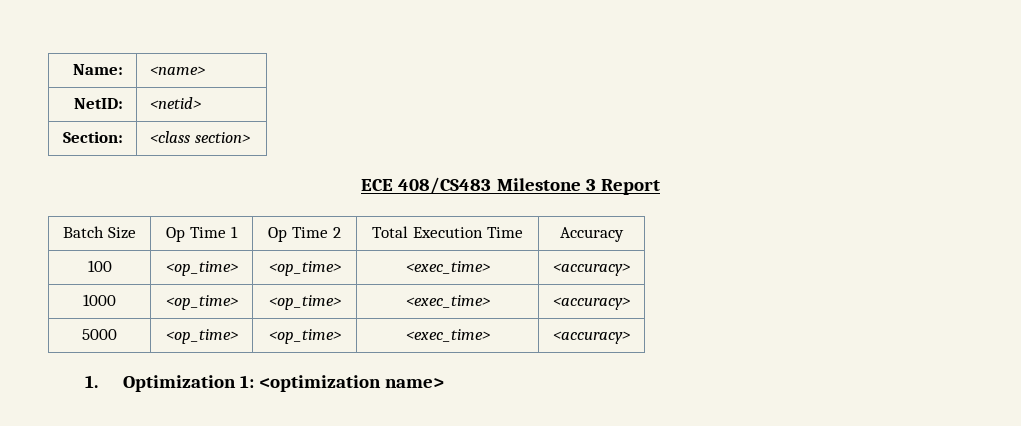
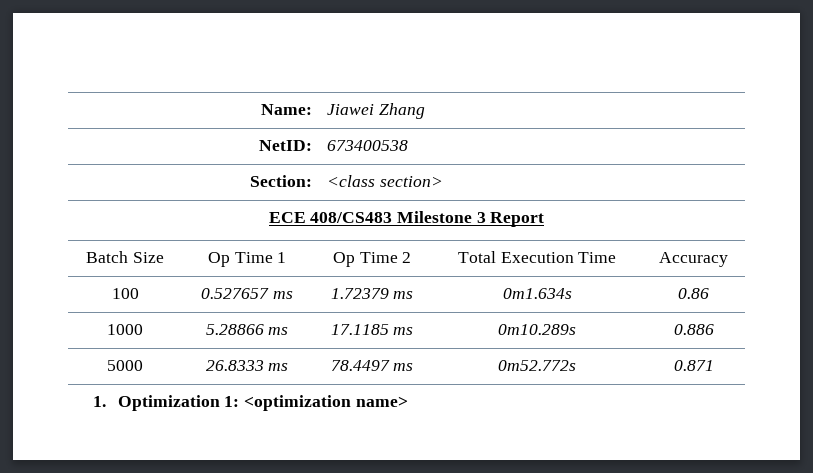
- Name: | <name>
+ Name: | Jiawei Zhang
- NetID: | <netid>
+ NetID: | 673400538
- 100 | <op_time> | <op_time> | <exec_time> | <accuracy>
- 1000 | <op_time> | <op_time> | <exec_time> | <accuracy>
- 5000 | <op_time> | <op_time> | <exec_time> | <accuracy>
+ 100 | 0.527657 ms | 1.72379 ms | 0m1.634s | 0.86
+ 1000 | 5.28866 ms | 17.1185 ms | 0m10.289s | 0.886
+ 5000 | 26.8333 ms | 78.4497 ms | 0m52.772s | 0.871

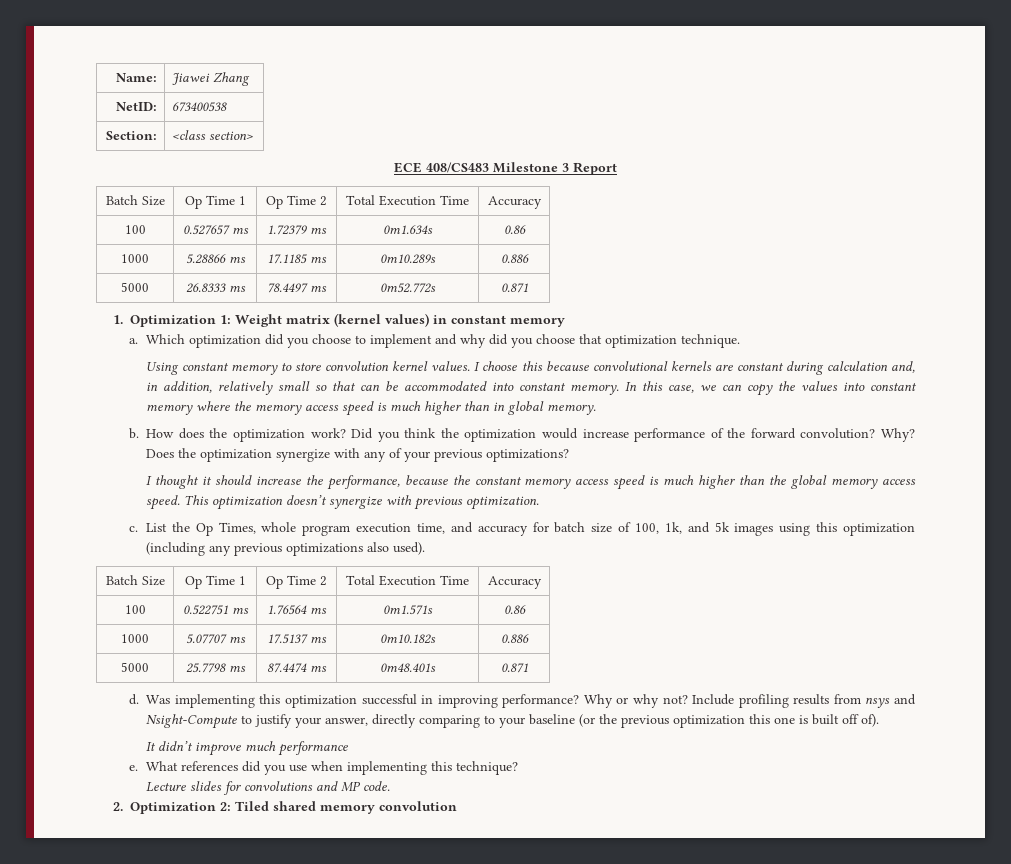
- 1. Optimization 1: <optimization name>
+ 1. Optimization 1: Weight matrix (kernel values) in constant memory
+ a. Which optimization did you choose to implement and why did you choose that optimization technique.
+ Using constant memory to store convolution kernel values. I choose this because convolutional kernels are constant during calculation and, in addition, relatively small so that can be accommodated into constant memory. In this case, we can copy the values into constant memory where the memory access speed is much higher than in global memory.
+ b. How does the optimization work? Did you think the optimization would increase performance of the forward convolution? Why? Does the optimization synergize with any of your previous optimizations?
+ I thought it should increase the performance, because the constant memory access speed is much higher than the global memory access speed. This optimization doesn’t synergize with previous optimization.
+ c. List the Op Times, whole program execution time, and accuracy for batch size of 100, 1k, and 5k images using this optimization (including any previous optimizations also used).
+ Batch Size | Op Time 1 | Op Time 2 | Total Execution Time | Accuracy
+ 100 | 0.522751 ms | 1.76564 ms | 0m1.571s | 0.86
+ 1000 | 5.07707 ms | 17.5137 ms | 0m10.182s | 0.886
+ 5000 | 25.7798 ms | 87.4474 ms | 0m48.401s | 0.871
+ d. Was implementing this optimization successful in improving performance? Why or why not? Include profiling results from nsys and Nsight-Compute to justify your answer, directly comparing to your baseline (or the previous optimization this one is built off of).
+ It didn’t improve much performance
+ e. What references did you use when implementing this technique?
+ Lecture slides for convolutions and MP code.
+ 2. Optimization 2: Tiled shared memory convolution

